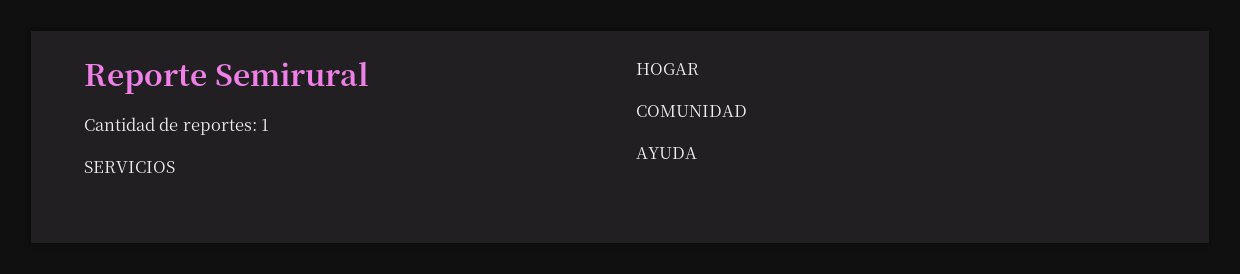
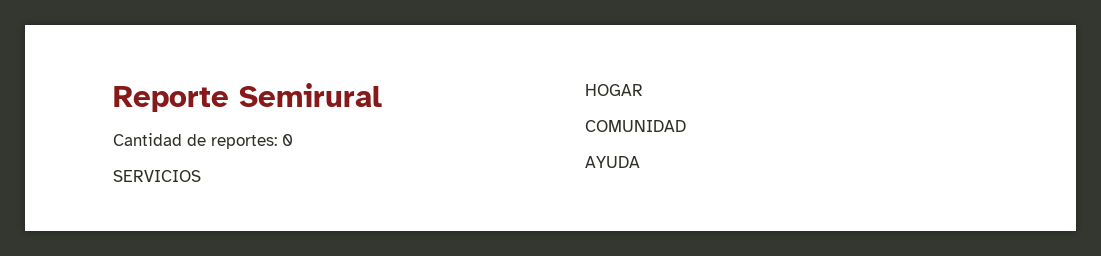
- Cantidad de reportes: 1
+ Cantidad de reportes: 0

